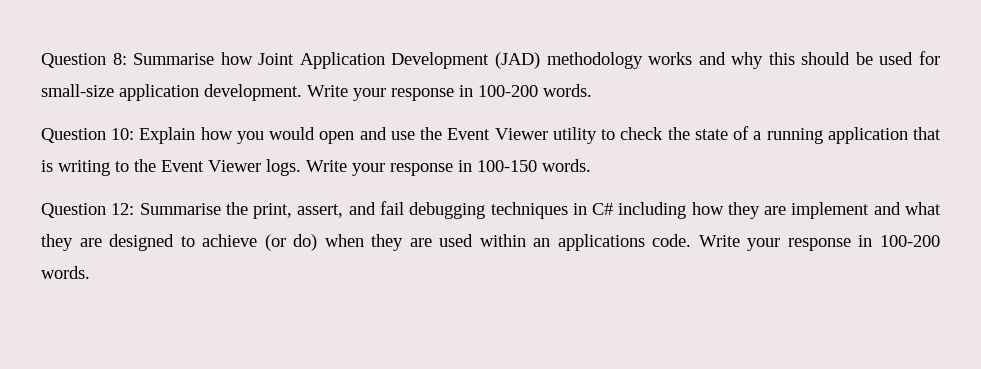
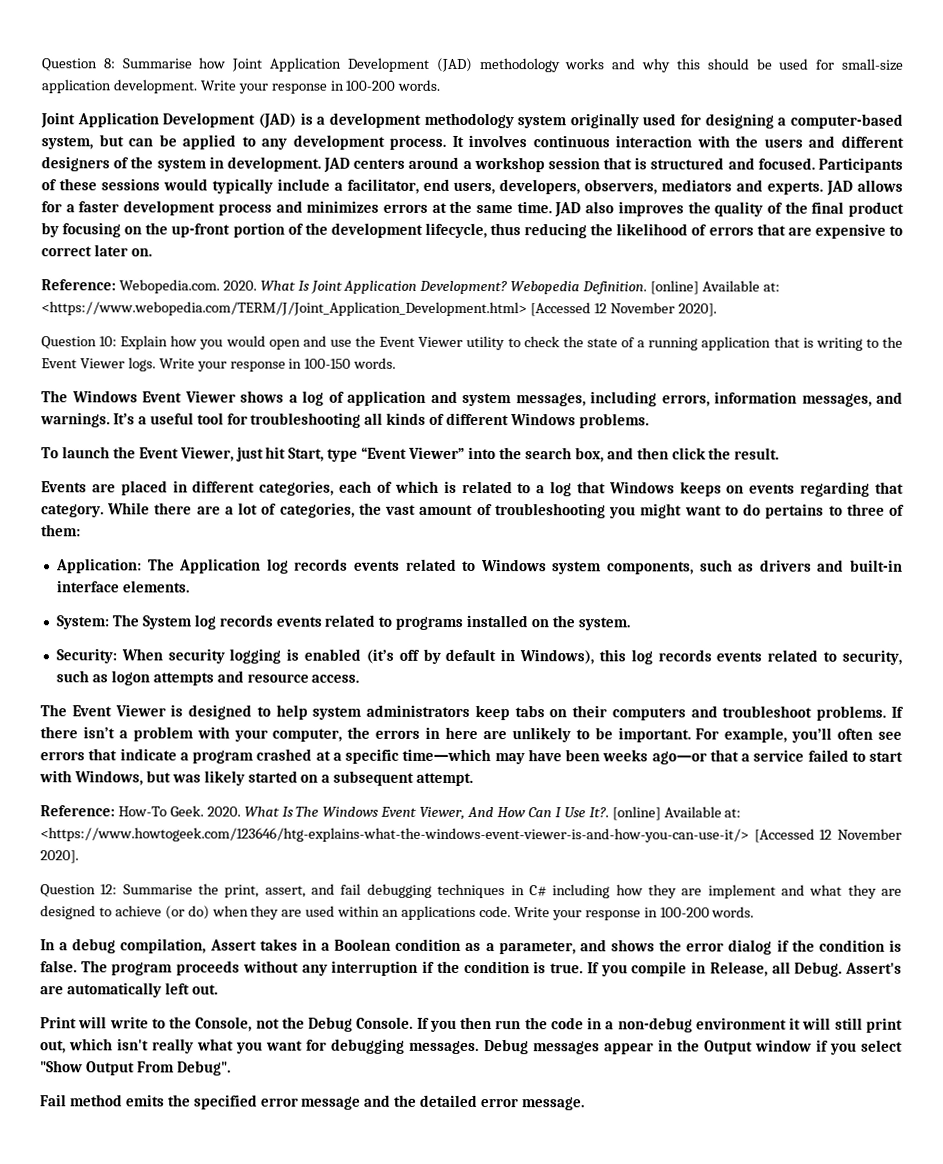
+ Joint Application Development (JAD) is a development methodology system originally used for designing a computer-based system, but can be applied to any development process. It involves continuous interaction with the users and different designers of the system in development. JAD centers around a workshop session that is structured and focused. Participants of these sessions would typically include a facilitator, end users, developers, observers, mediators and experts. JAD allows for a faster development process and minimizes errors at the same time. JAD also improves the quality of the final product by focusing on the up-front portion of the development lifecycle, thus reducing the likelihood of errors that are expensive to correct later on.
+ Reference: Webopedia.com. 2020. What Is Joint Application Development? Webopedia Definition. [online] Available at: <https://www.webopedia.com/TERM/J/Joint_Application_Development.html> [Accessed 12 November 2020].
+ The Windows Event Viewer shows a log of application and system messages, including errors, information messages, and warnings. It’s a useful tool for troubleshooting all kinds of different Windows problems.
+ To launch the Event Viewer, just hit Start, type “Event Viewer” into the search box, and then click the result.
+ Events are placed in different categories, each of which is related to a log that Windows keeps on events regarding that category. While there are a lot of categories, the vast amount of troubleshooting you might want to do pertains to three of them:
+ Application: The Application log records events related to Windows system components, such as drivers and built-in interface elements.
+ System: The System log records events related to programs installed on the system.
+ Security: When security logging is enabled (it’s off by default in Windows), this log records events related to security, such as logon attempts and resource access.
+ The Event Viewer is designed to help system administrators keep tabs on their computers and troubleshoot problems. If there isn’t a problem with your computer, the errors in here are unlikely to be important. For example, you’ll often see errors that indicate a program crashed at a specific time—which may have been weeks ago—or that a service failed to start with Windows, but was likely started on a subsequent attempt.
+ Reference: How-To Geek. 2020. What Is The Windows Event Viewer, And How Can I Use It?. [online] Available at: <https://www.howtogeek.com/123646/htg-explains-what-the-windows-event-viewer-is-and-how-you-can-use-it/> [Accessed 12 November 2020].
+ In a debug compilation, Assert takes in a Boolean condition as a parameter, and shows the error dialog if the condition is false. The program proceeds without any interruption if the condition is true. If you compile in Release, all Debug. Assert's are automatically left out.
+ Print will write to the Console, not the Debug Console. If you then run the code in a non-debug environment it will still print out, which isn't really what you want for debugging messages. Debug messages appear in the Output window if you select "Show Output From Debug".
+ Fail method emits the specified error message and the detailed error message.

